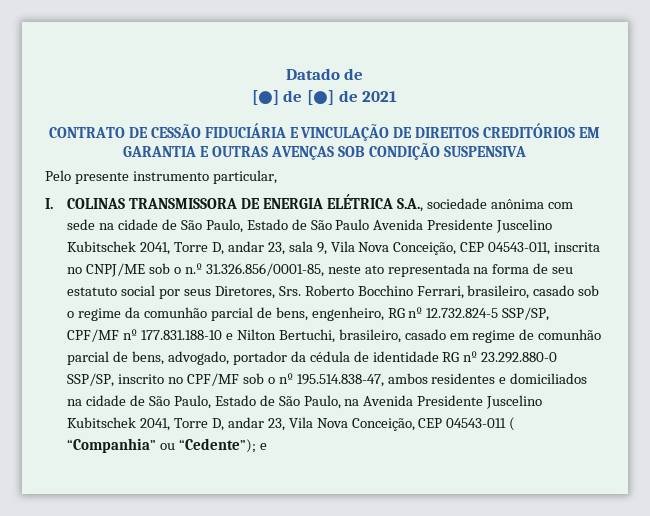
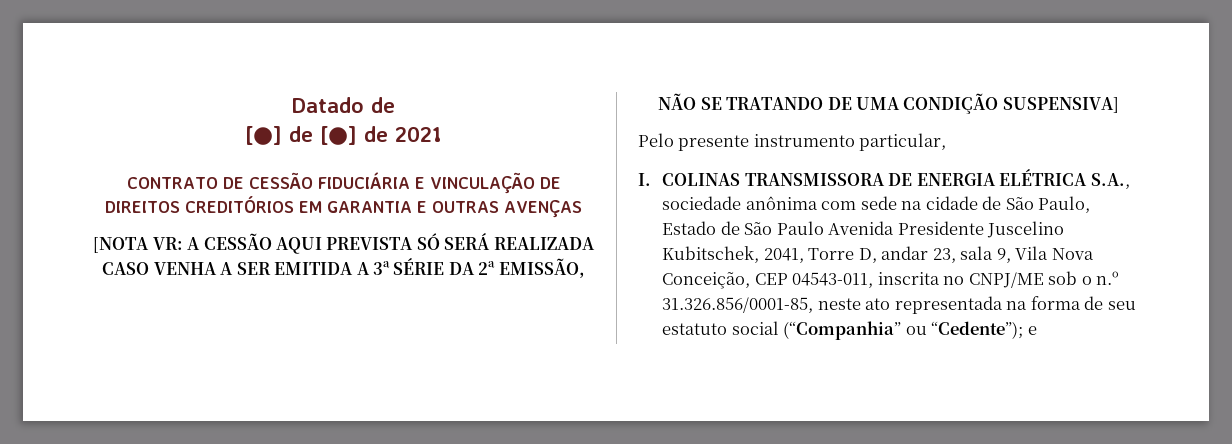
- CONTRATO DE CESSÃO FIDUCIÁRIA E VINCULAÇÃO DE DIREITOS CREDITÓRIOS EM GARANTIA E OUTRAS AVENÇAS SOB CONDIÇÃO SUSPENSIVA
+ CONTRATO DE CESSÃO FIDUCIÁRIA E VINCULAÇÃO DE DIREITOS CREDITÓRIOS EM GARANTIA E OUTRAS AVENÇAS
+ [NOTA VR: A CESSÃO AQUI PREVISTA SÓ SERÁ REALIZADA CASO VENHA A SER EMITIDA A 3ª SÉRIE DA 2ª EMISSÃO, NÃO SE TRATANDO DE UMA CONDIÇÃO SUSPENSIVA]
- I. COLINAS TRANSMISSORA DE ENERGIA ELÉTRICA S.A., sociedade anônima com sede na cidade de São Paulo, Estado de São Paulo Avenida Presidente Juscelino Kubitschek 2041, Torre D, andar 23, sala 9, Vila Nova Conceição, CEP 04543-011, inscrita no CNPJ/ME sob o n.º 31.326.856/0001-85, neste ato representada na forma de seu estatuto social por seus Diretores, Srs. Roberto Bocchino Ferrari, brasileiro, casado sob o regime da comunhão parcial de bens, engenheiro, RG nº 12.732.824-5 SSP/SP, CPF/MF nº 177.831.188-10 e Nilton Bertuchi, brasileiro, casado em regime de comunhão parcial de bens, advogado, portador da cédula de identidade RG nº 23.292.880-0 SSP/SP, inscrito no CPF/MF sob o nº 195.514.838-47, ambos residentes e domiciliados na cidade de São Paulo, Estado de São Paulo, na Avenida Presidente Juscelino Kubitschek 2041, Torre D, andar 23, Vila Nova Conceição, CEP 04543-011 ( “Companhia” ou “Cedente”); e
+ I. COLINAS TRANSMISSORA DE ENERGIA ELÉTRICA S.A., sociedade anônima com sede na cidade de São Paulo, Estado de São Paulo Avenida Presidente Juscelino Kubitschek, 2041, Torre D, andar 23, sala 9, Vila Nova Conceição, CEP 04543-011, inscrita no CNPJ/ME sob o n.º 31.326.856/0001-85, neste ato representada na forma de seu estatuto social (“Companhia” ou “Cedente”); e

